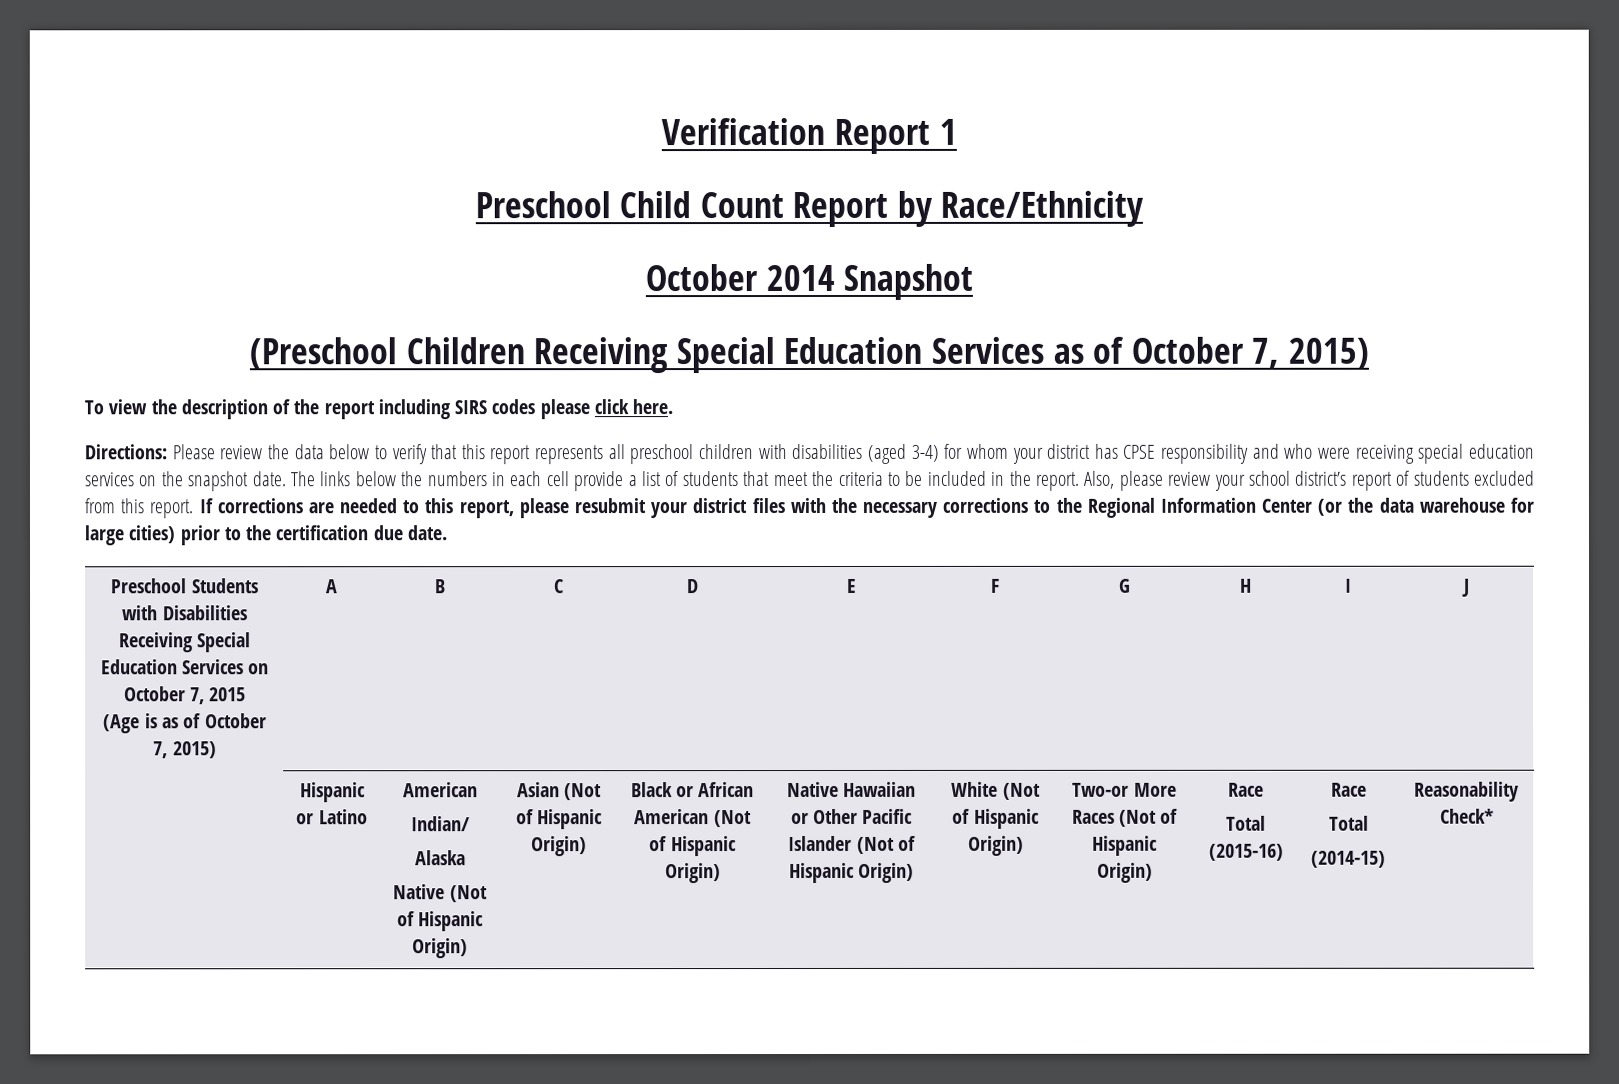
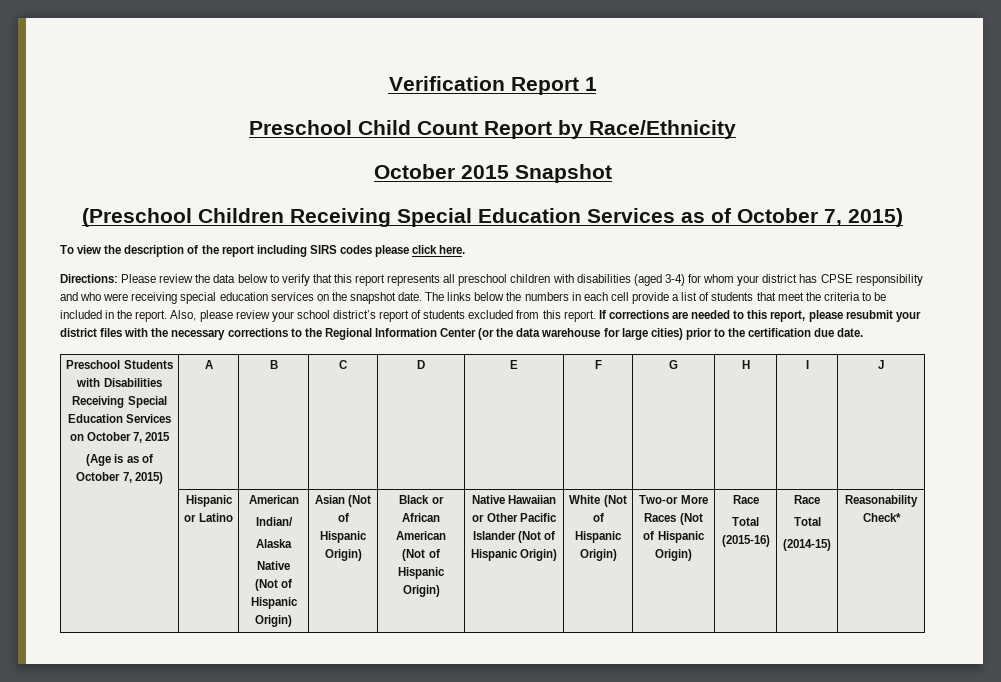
- October 2014 Snapshot
+ October 2015 Snapshot

